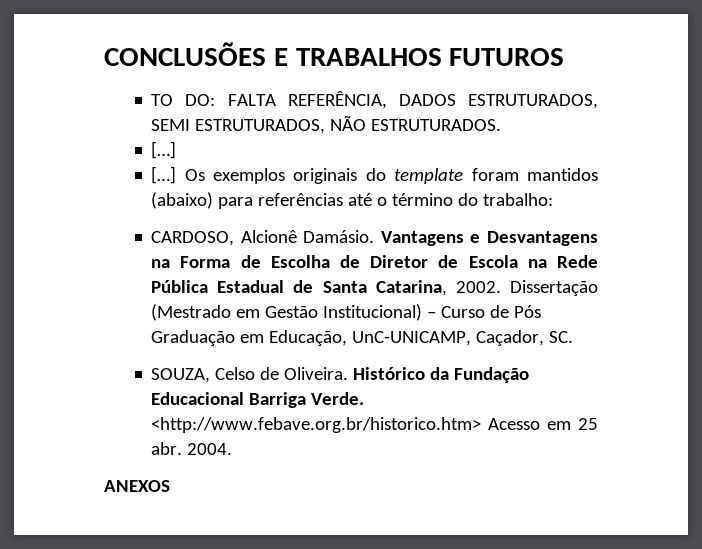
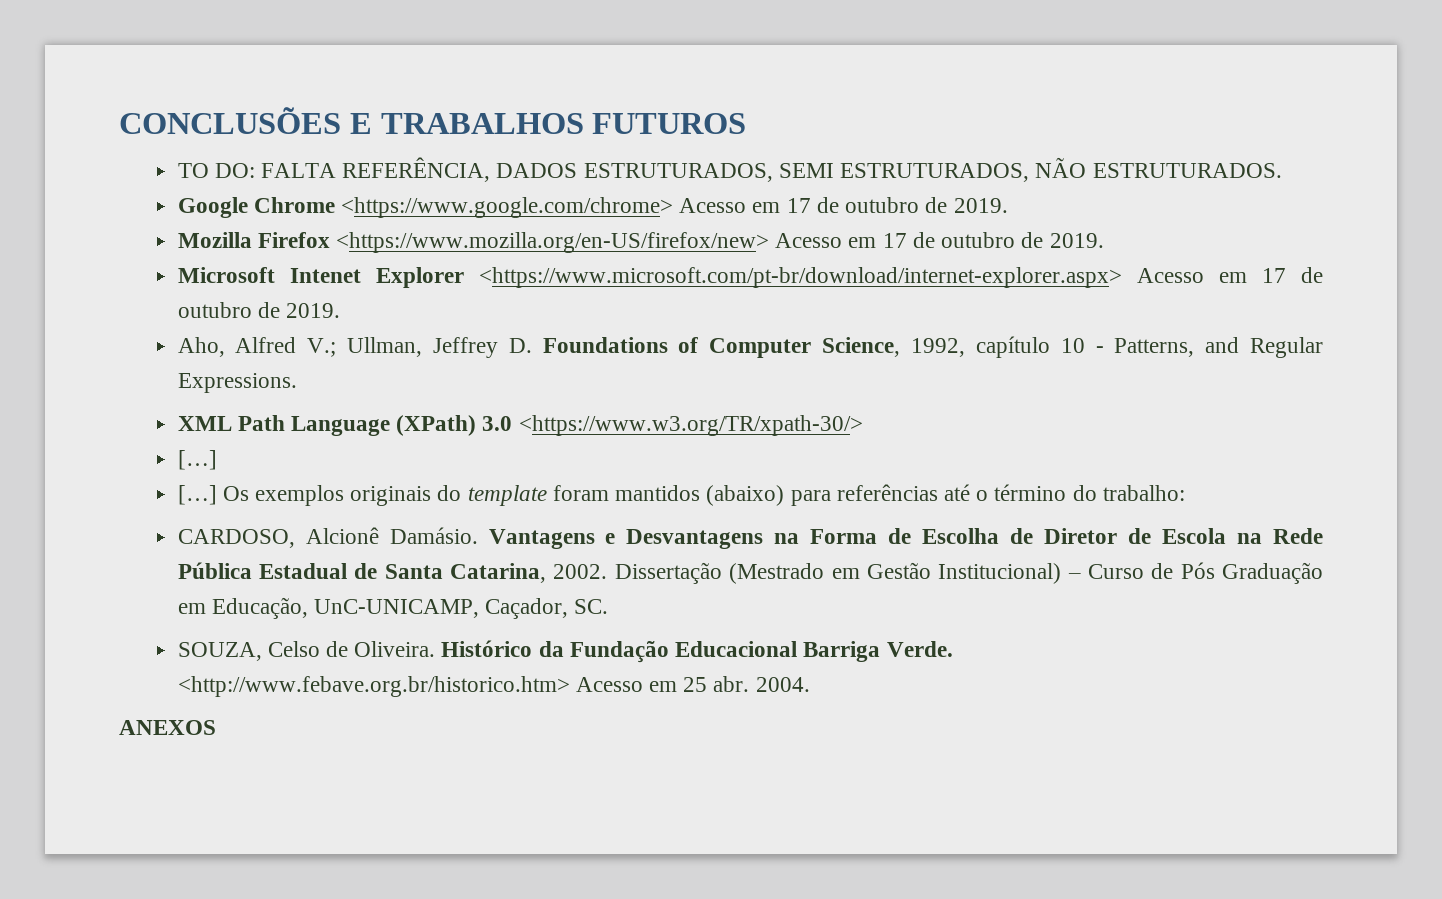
+ Google Chrome <https://www.google.com/chrome> Acesso em 17 de outubro de 2019.
+ Mozilla Firefox <https://www.mozilla.org/en-US/firefox/new> Acesso em 17 de outubro de 2019.
+ Microsoft Intenet Explorer <https://www.microsoft.com/pt-br/download/internet-explorer.aspx> Acesso em 17 de outubro de 2019.
+ Aho, Alfred V.; Ullman, Jeffrey D. Foundations of Computer Science, 1992, capítulo 10 - Patterns, and Regular Expressions.
+ XML Path Language (XPath) 3.0 <https://www.w3.org/TR/xpath-30/>

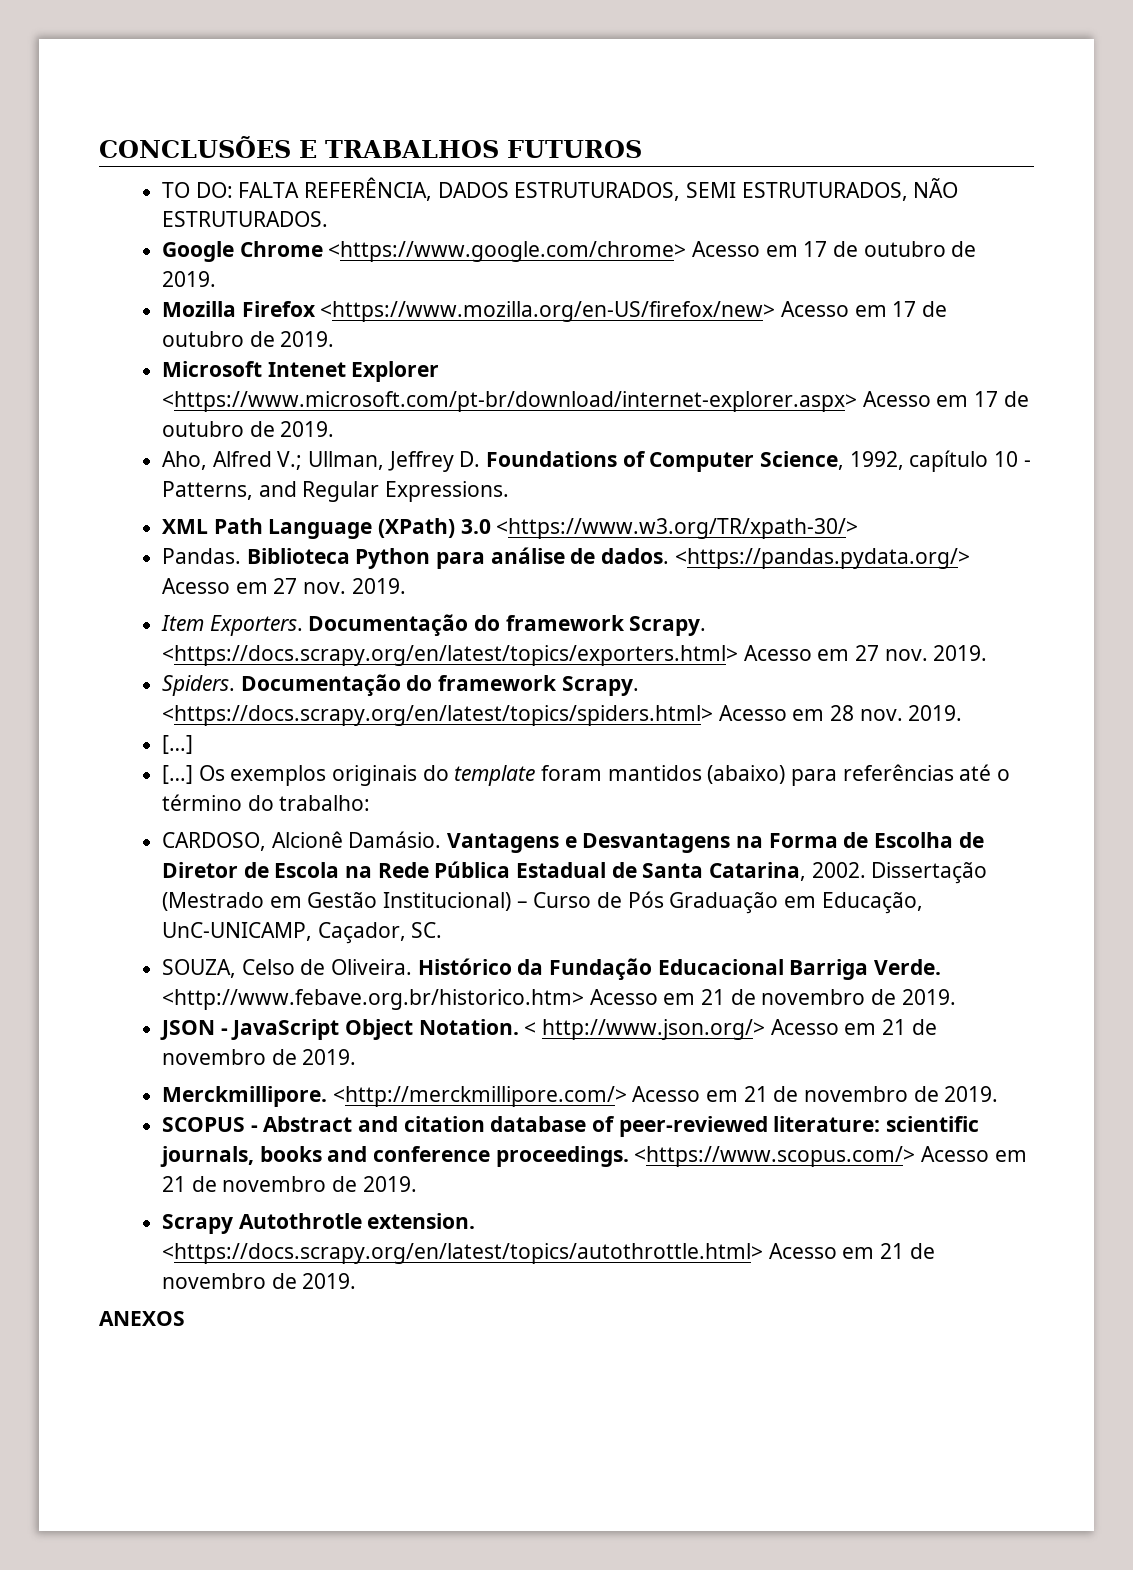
+ Pandas. Biblioteca Python para análise de dados. <https://pandas.pydata.org/> Acesso em 27 nov. 2019.
+ Item Exporters. Documentação do framework Scrapy. <https://docs.scrapy.org/en/latest/topics/exporters.html> Acesso em 27 nov. 2019.
+ Spiders. Documentação do framework Scrapy. <https://docs.scrapy.org/en/latest/topics/spiders.html> Acesso em 28 nov. 2019.
- <http://www.febave.org.br/historico.htm> Acesso em 25 abr. 2004.
+ <http://www.febave.org.br/historico.htm> Acesso em 21 de novembro de 2019.
+ JSON - JavaScript Object Notation. < http://www.json.org/> Acesso em 21 de novembro de 2019.
+ Merckmillipore. <http://merckmillipore.com/> Acesso em 21 de novembro de 2019.
+ SCOPUS - Abstract and citation database of peer-reviewed literature: scientific journals, books and conference proceedings. <https://www.scopus.com/> Acesso em 21 de novembro de 2019.
+ Scrapy Autothrotle extension. <https://docs.scrapy.org/en/latest/topics/autothrottle.html> Acesso em 21 de novembro de 2019.

